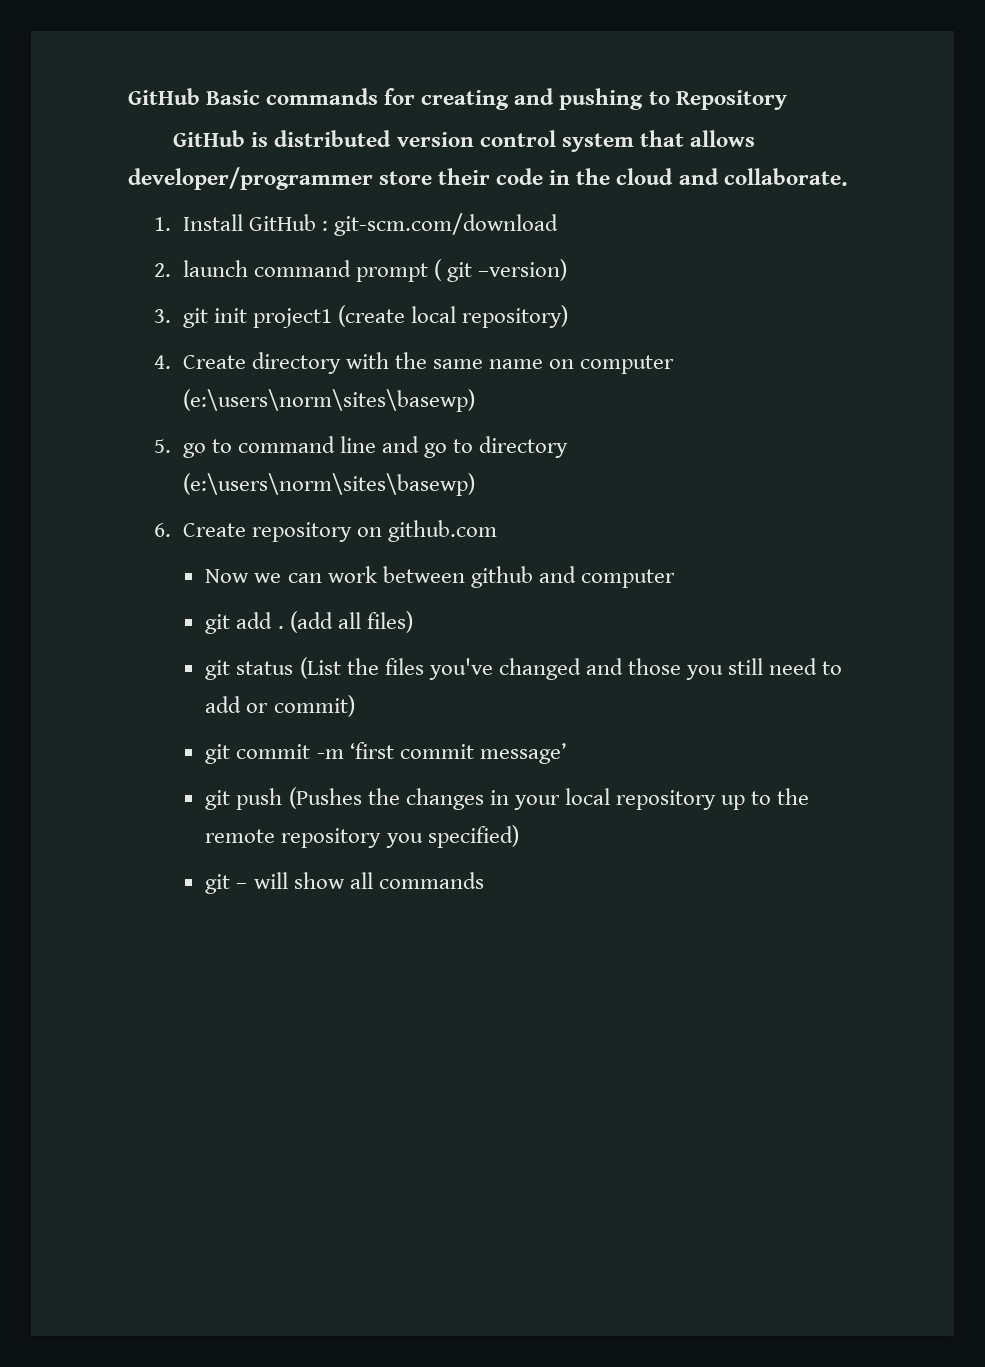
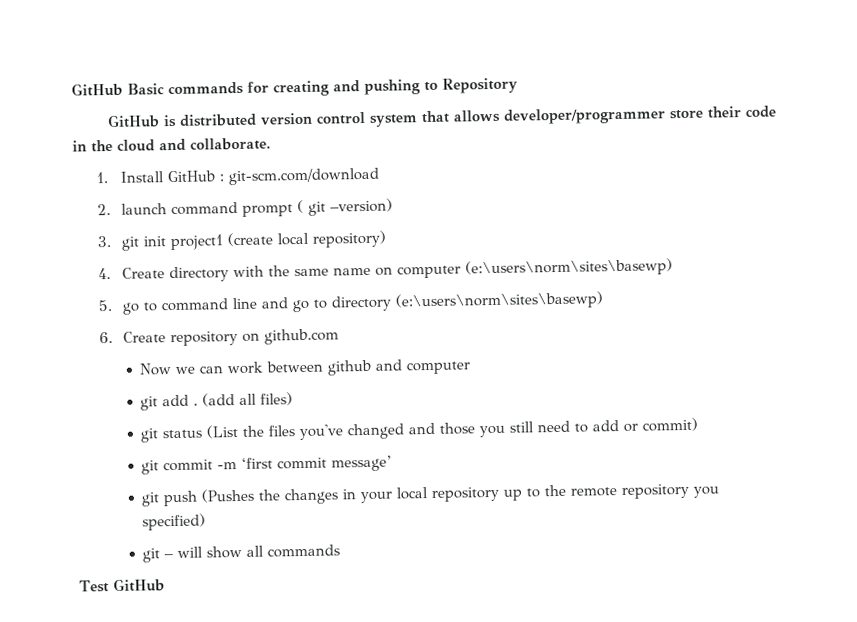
+ Test GitHub

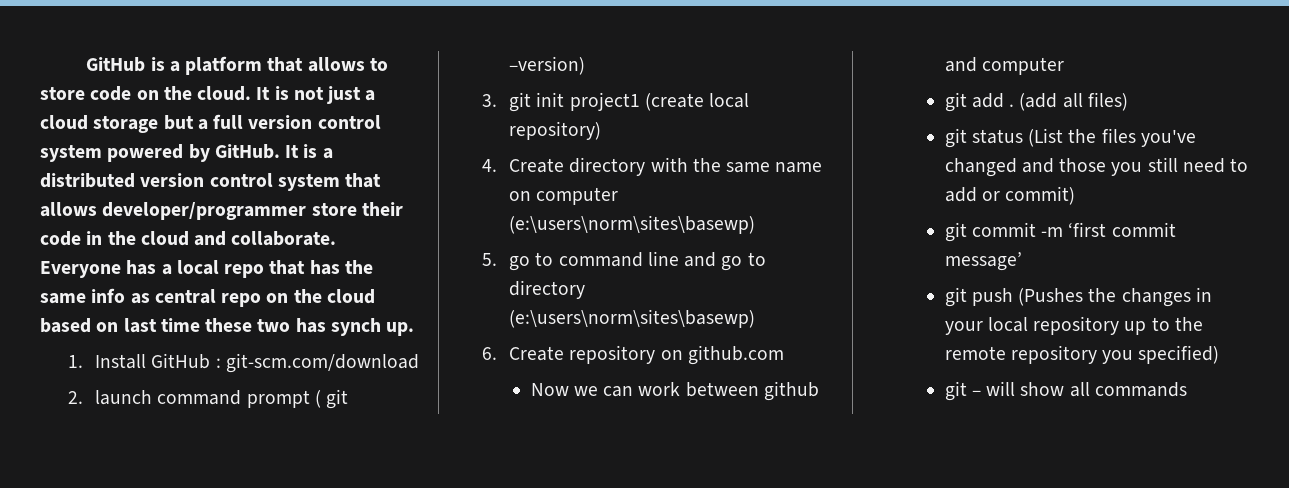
- GitHub Basic commands for creating and pushing to Repository
- GitHub is distributed version control system that allows developer/programmer store their code in the cloud and collaborate.
+ GitHub is a platform that allows to store code on the cloud. It is not just a cloud storage but a full version control system powered by GitHub. It is a distributed version control system that allows developer/programmer store their code in the cloud and collaborate. Everyone has a local repo that has the same info as central repo on the cloud based on last time these two has synch up.
- Test GitHub

